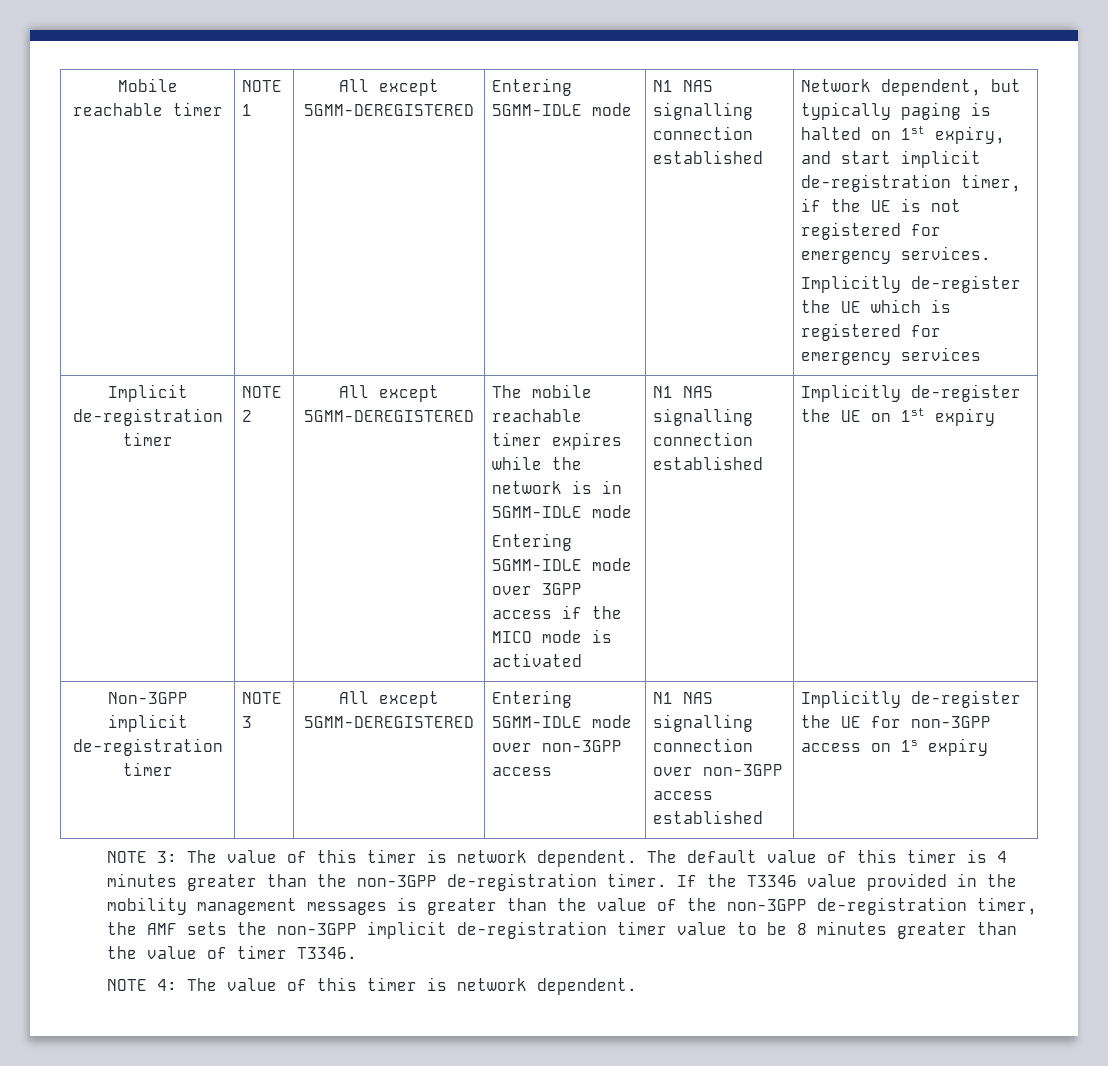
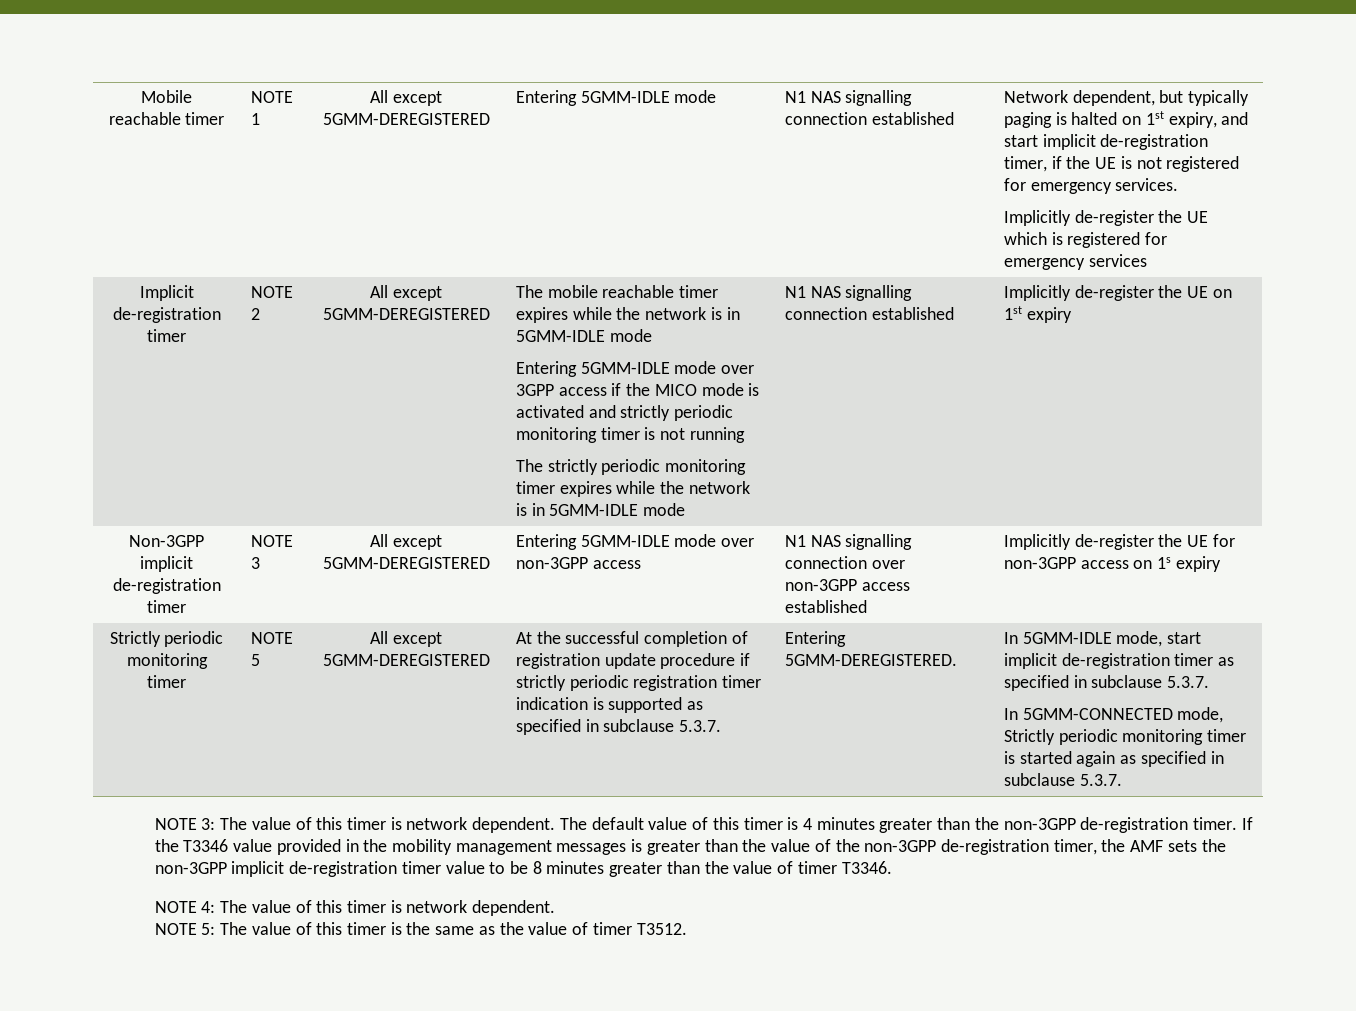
- Entering 5GMM-IDLE mode over 3GPP access if the MICO mode is activated
+ Entering 5GMM-IDLE mode over 3GPP access if the MICO mode is activated and strictly periodic monitoring timer is not running
+ The strictly periodic monitoring timer expires while the network is in 5GMM-IDLE mode
+ Strictly periodic monitoring timer | NOTE 5 | All except 5GMM-DEREGISTERED | At the successful completion of registration update procedure if strictly periodic registration timer indication is supported as specified in subclause 5.3.7. | Entering 5GMM-DEREGISTERED. | In 5GMM-IDLE mode, start implicit de-registration timer as specified in subclause 5.3.7.
+ In 5GMM-CONNECTED mode, Strictly periodic monitoring timer is started again as specified in subclause 5.3.7.
+ NOTE 5: The value of this timer is the same as the value of timer T3512.

